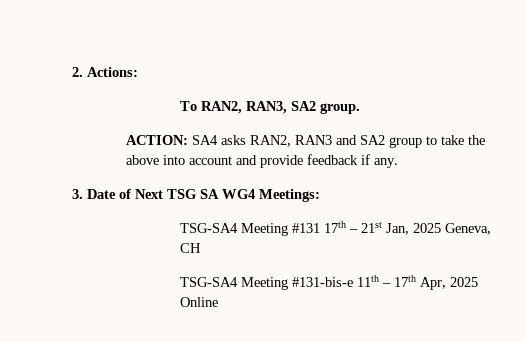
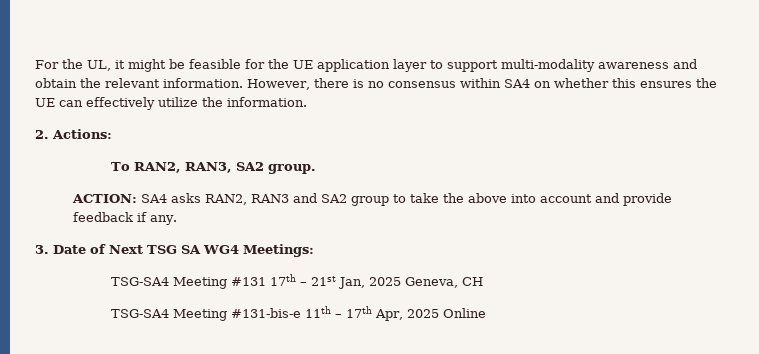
+ For the UL, it might be feasible for the UE application layer to support multi-modality awareness and obtain the relevant information. However, there is no consensus within SA4 on whether this ensures the UE can effectively utilize the information.

